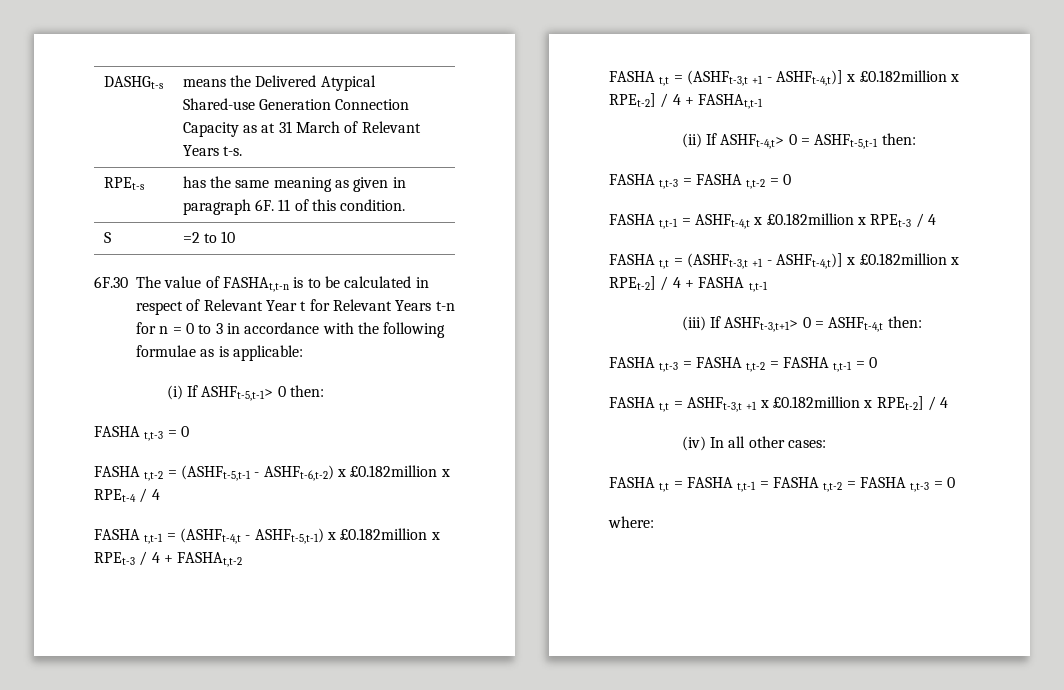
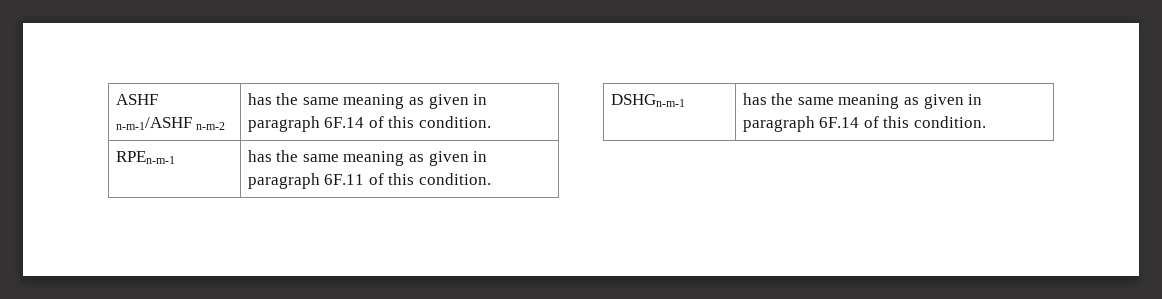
- DASHGt-s | means the Delivered Atypical Shared-use Generation Connection Capacity as at 31 March of Relevant Years t-s.
- RPEt-s | has the same meaning as given in paragraph 6F. 11 of this condition.
- S | =2 to 10
- 6F.30 The value of FASHAt,t-n is to be calculated in respect of Relevant Year t for Relevant Years t-n for n = 0 to 3 in accordance with the following formulae as is applicable:
- (i) If ASHFt-5,t-1> 0 then:
- FASHA t,t-3 = 0
- FASHA t,t-2 = (ASHFt-5,t-1 - ASHFt-6,t-2) x £0.182million x RPEt-4 / 4
- FASHA t,t-1 = (ASHFt-4,t - ASHFt-5,t-1) x £0.182million x RPEt-3 / 4 + FASHAt,t-2
- FASHA t,t = (ASHFt-3,t +1 - ASHFt-4,t)] x £0.182million x RPEt-2] / 4 + FASHAt,t-1
- (ii) If ASHFt-4,t> 0 = ASHFt-5,t-1 then:
- FASHA t,t-3 = FASHA t,t-2 = 0
- FASHA t,t-1 = ASHFt-4,t x £0.182million x RPEt-3 / 4
- FASHA t,t = (ASHFt-3,t +1 - ASHFt-4,t)] x £0.182million x RPEt-2] / 4 + FASHA t,t-1
- (iii) If ASHFt-3,t+1> 0 = ASHFt-4,t then:
- FASHA t,t-3 = FASHA t,t-2 = FASHA t,t-1 = 0
- FASHA t,t = ASHFt-3,t +1 x £0.182million x RPEt-2] / 4
- (iv) In all other cases:
- FASHA t,t = FASHA t,t-1 = FASHA t,t-2 = FASHA t,t-3 = 0
- where:
+ ASHF n-m-1/ASHF n-m-2 | has the same meaning as given in paragraph 6F.14 of this condition.
+ RPEn-m-1 | has the same meaning as given in paragraph 6F.11 of this condition.
+ DSHGn-m-1 | has the same meaning as given in paragraph 6F.14 of this condition.

